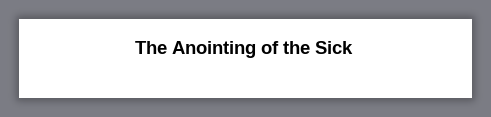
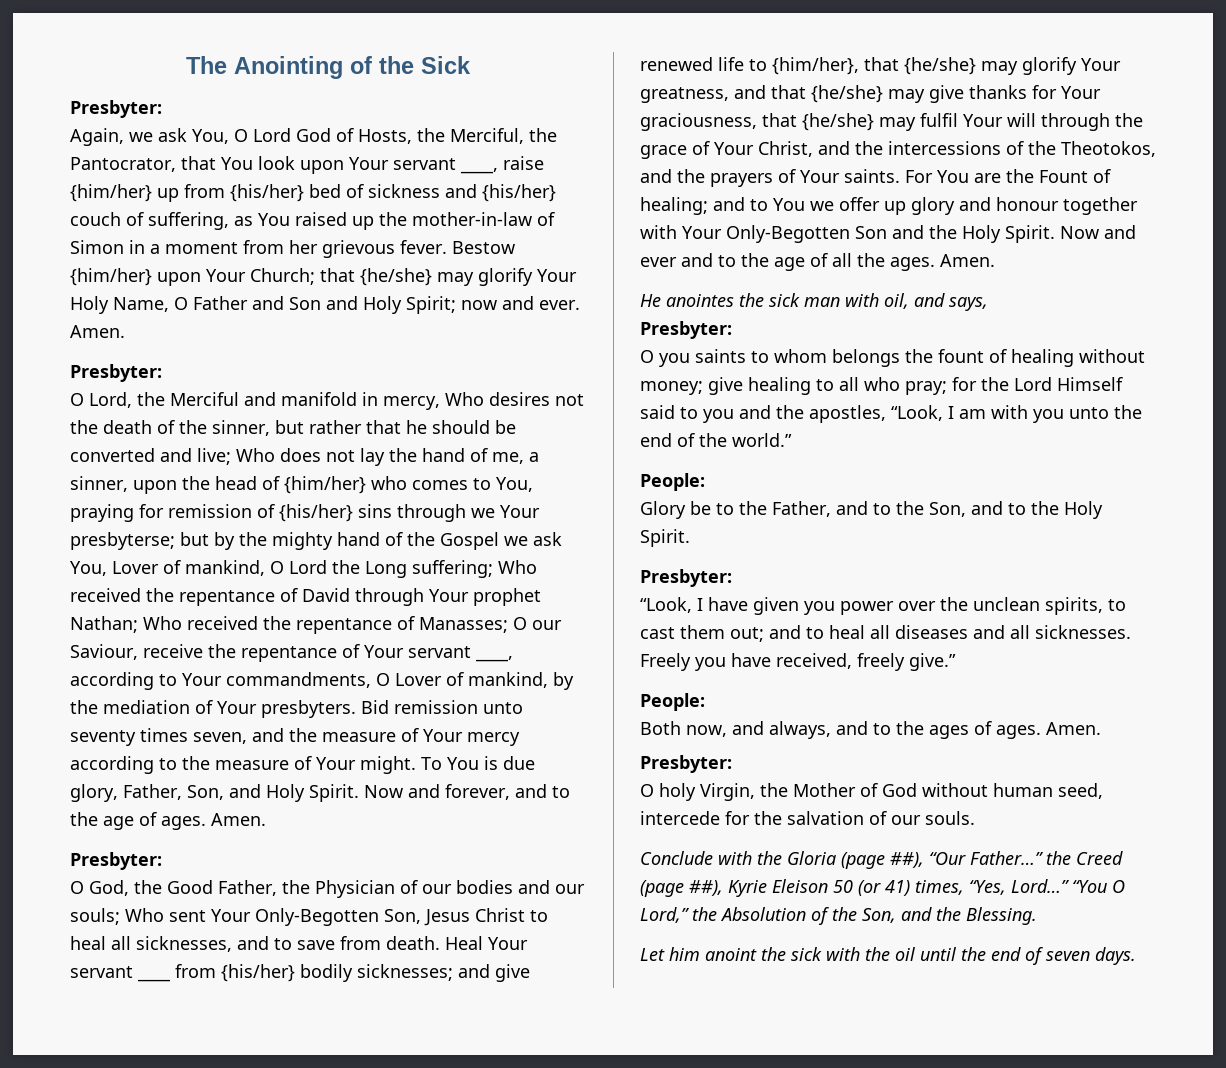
  The Anointing of the Sick
+ Presbyter:
+ Again, we ask You, O Lord God of Hosts, the Merciful, the Pantocrator, that You look upon Your servant ____, raise {him/her} up from {his/her} bed of sickness and {his/her} couch of suffering, as You raised up the mother-in-law of Simon in a moment from her grievous fever. Bestow {him/her} upon Your Church; that {he/she} may glorify Your Holy Name, O Father and Son and Holy Spirit; now and ever. Amen.
+ Presbyter:
+ O Lord, the Merciful and manifold in mercy, Who desires not the death of the sinner, but rather that he should be converted and live; Who does not lay the hand of me, a sinner, upon the head of {him/her} who comes to You, praying for remission of {his/her} sins through we Your presbyterse; but by the mighty hand of the Gospel we ask You, Lover of mankind, O Lord the Long suffering; Who received the repentance of David through Your prophet Nathan; Who received the repentance of Manasses; O our Saviour, receive the repentance of Your servant ____, according to Your commandments, O Lover of mankind, by the mediation of Your presbyters. Bid remission unto seventy times seven, and the measure of Your mercy according to the measure of Your might. To You is due glory, Father, Son, and Holy Spirit. Now and forever, and to the age of ages. Amen.
+ Presbyter:
+ O God, the Good Father, the Physician of our bodies and our souls; Who sent Your Only-Begotten Son, Jesus Christ to heal all sicknesses, and to save from death. Heal Your servant ____ from {his/her} bodily sicknesses; and give renewed life to {him/her}, that {he/she} may glorify Your greatness, and that {he/she} may give thanks for Your graciousness, that {he/she} may fulfil Your will through the grace of Your Christ, and the intercessions of the Theotokos, and the prayers of Your saints. For You are the Fount of healing; and to You we offer up glory and honour together with Your Only-Begotten Son and the Holy Spirit. Now and ever and to the age of all the ages. Amen.
+ He anointes the sick man with oil, and says,
+ Presbyter:
+ O you saints to whom belongs the fount of healing without money; give healing to all who pray; for the Lord Himself said to you and the apostles, “Look, I am with you unto the end of the world.”
+ People:
+ Glory be to the Father, and to the Son, and to the Holy Spirit.
+ Presbyter:
+ “Look, I have given you power over the unclean spirits, to cast them out; and to heal all diseases and all sicknesses. Freely you have received, freely give.”
+ People:
+ Both now, and always, and to the ages of ages. Amen.
+ Presbyter:
+ O holy Virgin, the Mother of God without human seed, intercede for the salvation of our souls.
+ Conclude with the Gloria (page ##), “Our Father…” the Creed (page ##), Kyrie Eleison 50 (or 41) times, “Yes, Lord…” “You O Lord,” the Absolution of the Son, and the Blessing.
+ Let him anoint the sick with the oil until the end of seven days.

